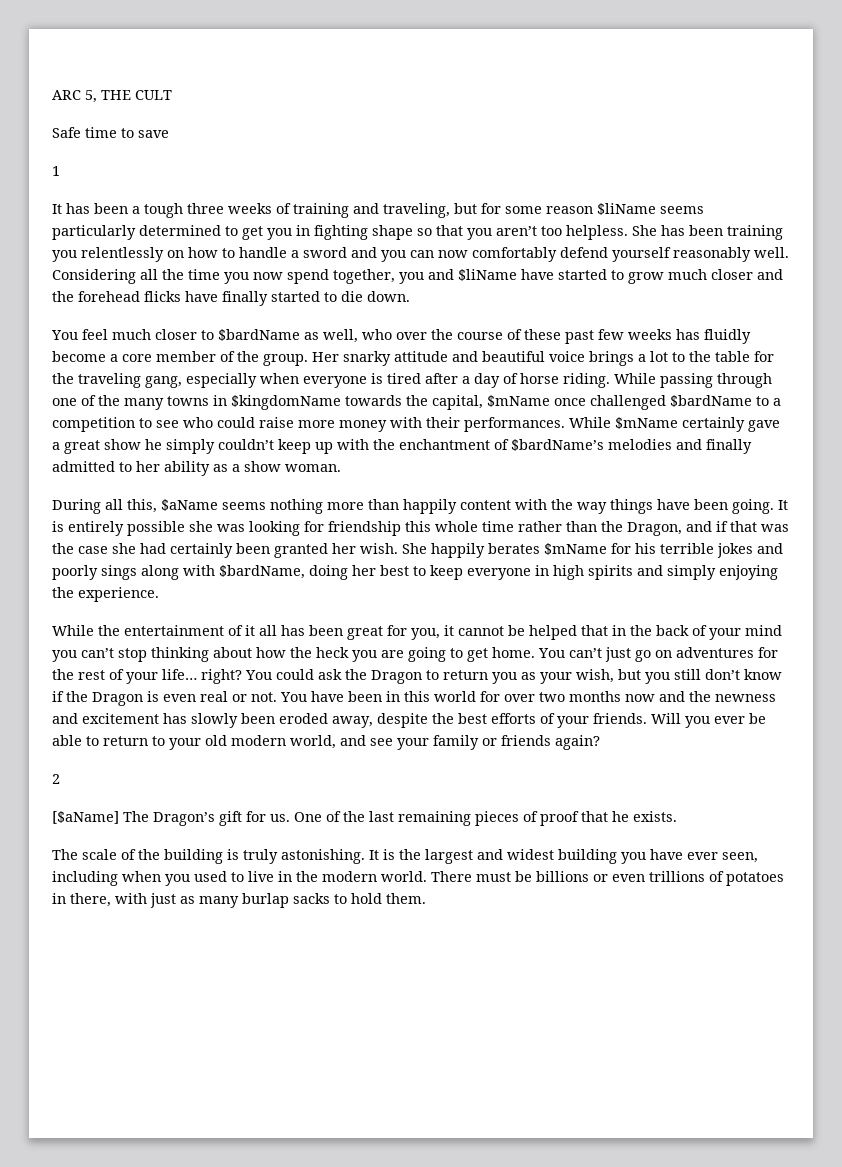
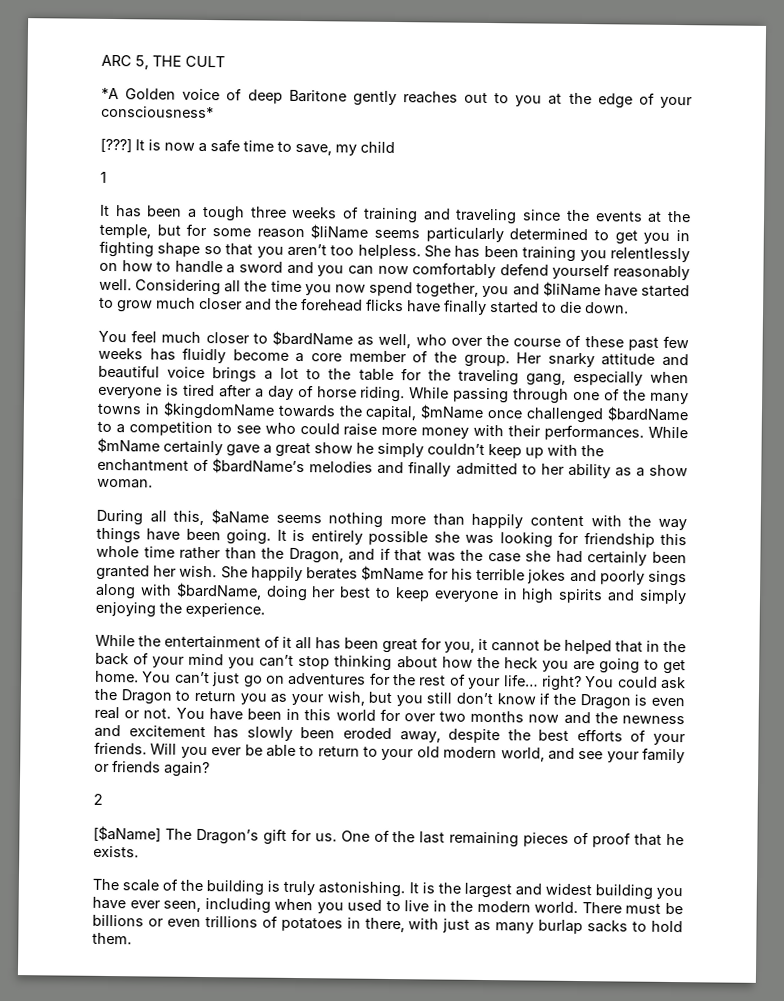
- Safe time to save
+ *A Golden voice of deep Baritone gently reaches out to you at the edge of your consciousness*
+ [???] It is now a safe time to save, my child
- It has been a tough three weeks of training and traveling, but for some reason $liName seems particularly determined to get you in fighting shape so that you aren’t too helpless.
+ It has been a tough three weeks of training and traveling since the events at the temple, but for some reason $liName seems particularly determined to get you in fighting shape so that you aren’t too helpless.

